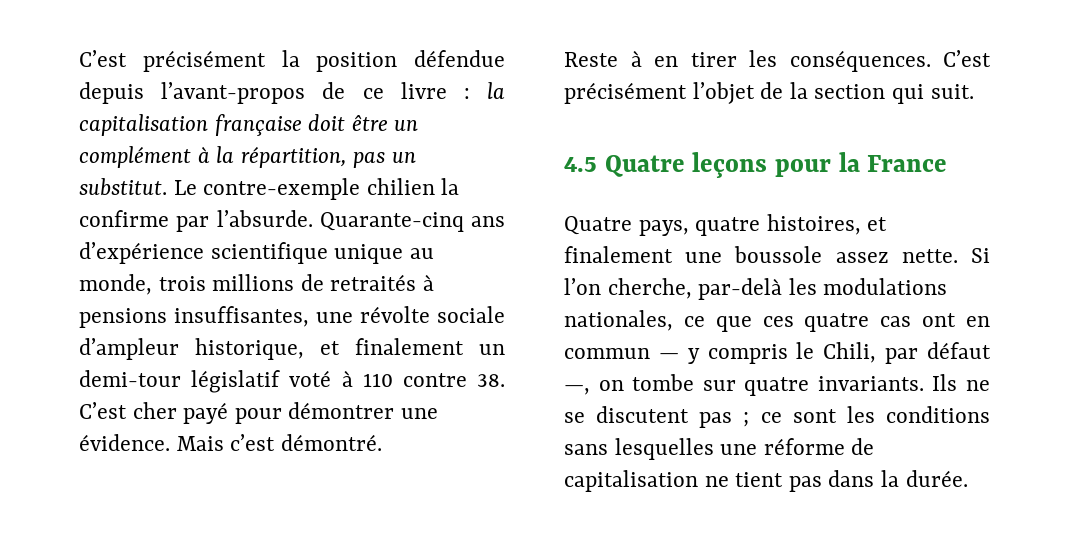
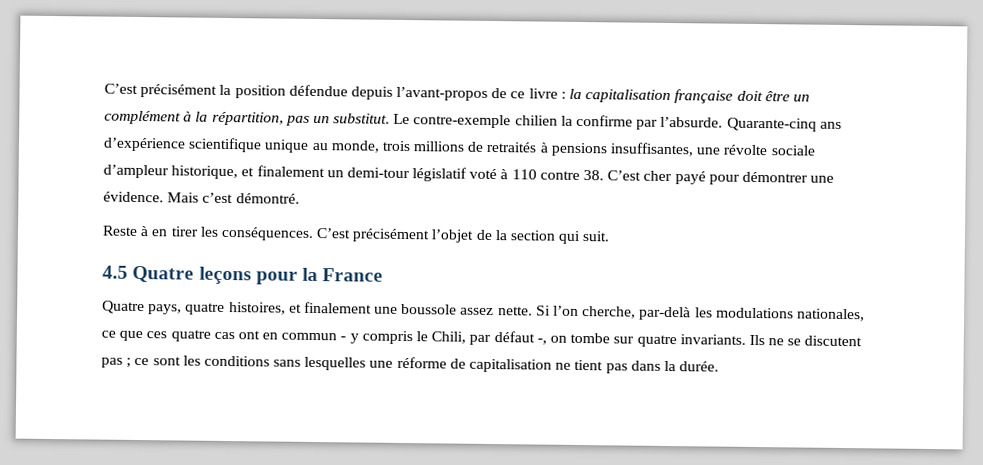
- Si l’on cherche, par-delà les modulations nationales, ce que ces quatre cas ont en commun — y compris le Chili, par défaut —, on tombe sur quatre invariants.
+ Si l’on cherche, par-delà les modulations nationales, ce que ces quatre cas ont en commun - y compris le Chili, par défaut -, on tombe sur quatre invariants.

